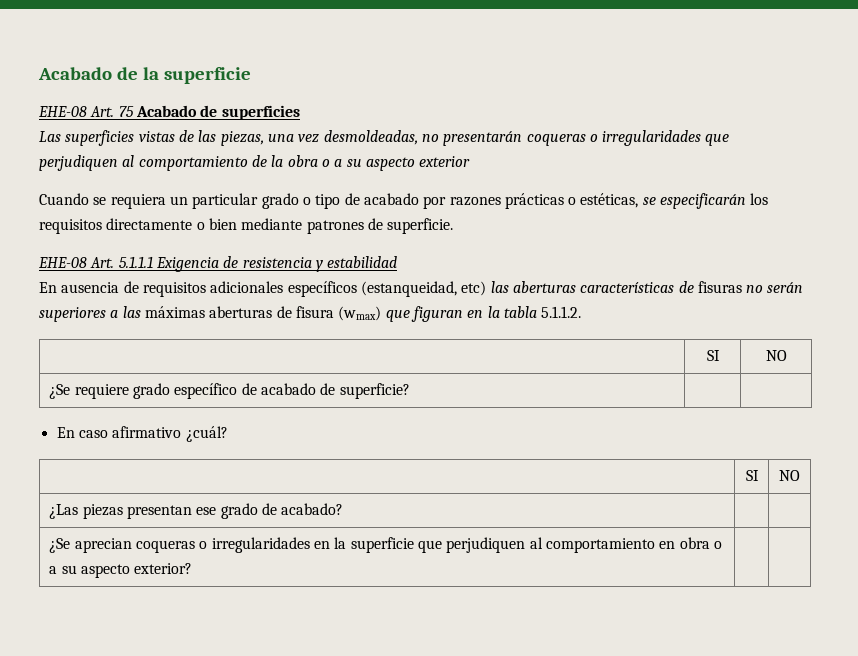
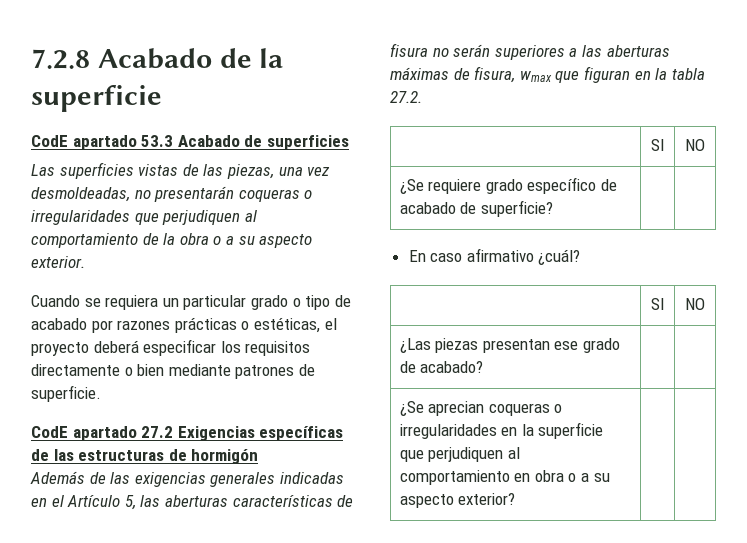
- Acabado de la superficie
+ 7.2.8 Acabado de la superficie
- EHE-08 Art. 75 Acabado de superficies
+ CodE apartado 53.3 Acabado de superficies
- Las superficies vistas de las piezas, una vez desmoldeadas, no presentarán coqueras o irregularidades que perjudiquen al comportamiento de la obra o a su aspecto exterior
+ Las superficies vistas de las piezas, una vez desmoldeadas, no presentarán coqueras o irregularidades que perjudiquen al comportamiento de la obra o a su aspecto exterior.
- Cuando se requiera un particular grado o tipo de acabado por razones prácticas o estéticas, se especificarán los requisitos directamente o bien mediante patrones de superficie.
+ Cuando se requiera un particular grado o tipo de acabado por razones prácticas o estéticas, el proyecto deberá especificar los requisitos directamente o bien mediante patrones de superficie.
- EHE-08 Art. 5.1.1.1 Exigencia de resistencia y estabilidad
- En ausencia de requisitos adicionales específicos (estanqueidad, etc) las aberturas características de fisuras no serán superiores a las máximas aberturas de fisura (wmax) que figuran en la tabla 5.1.1.2.
+ CodE apartado 27.2 Exigencias específicas de las estructuras de hormigón
+ Además de las exigencias generales indicadas en el Artículo 5, las aberturas características de fisura no serán superiores a las aberturas máximas de fisura, wmax que figuran en la tabla 27.2.

